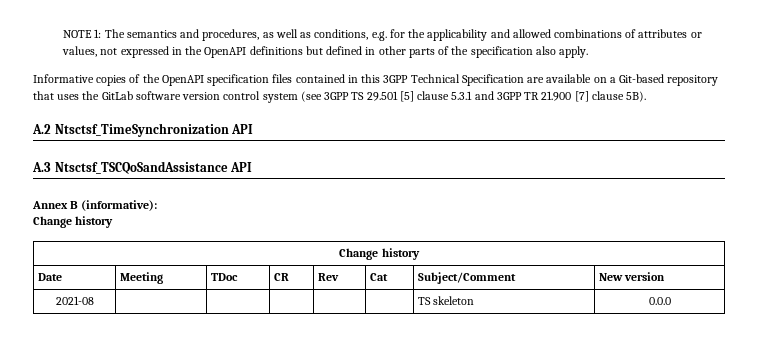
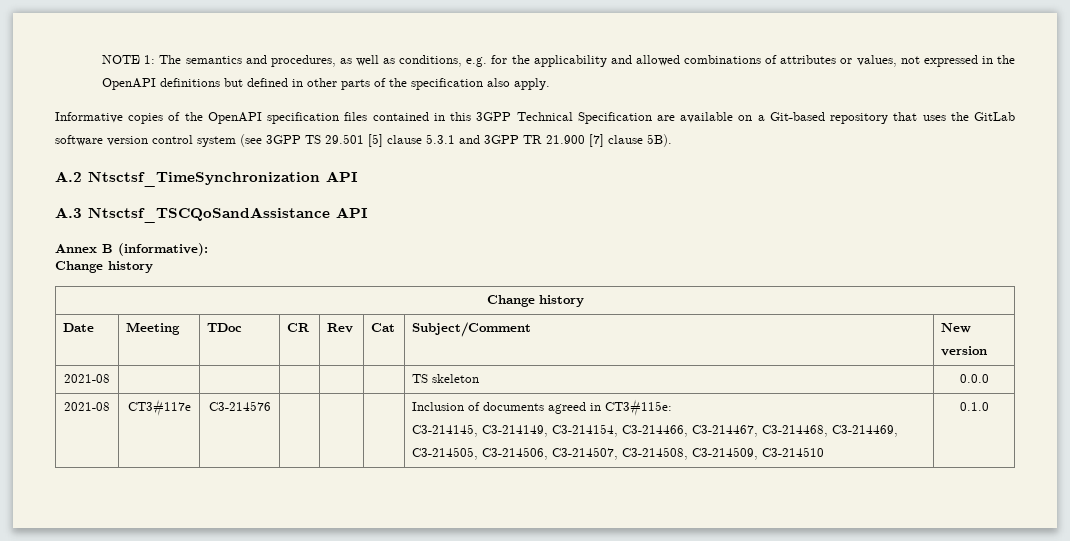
+ 2021-08 | CT3#117e | C3-214576 | | | | Inclusion of documents agreed in CT3#115e:
+ C3-214145, C3-214149, C3-214154, C3-214466, C3-214467, C3-214468, C3-214469, C3-214505, C3-214506, C3-214507, C3-214508, C3-214509, C3-214510 | 0.1.0

